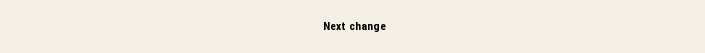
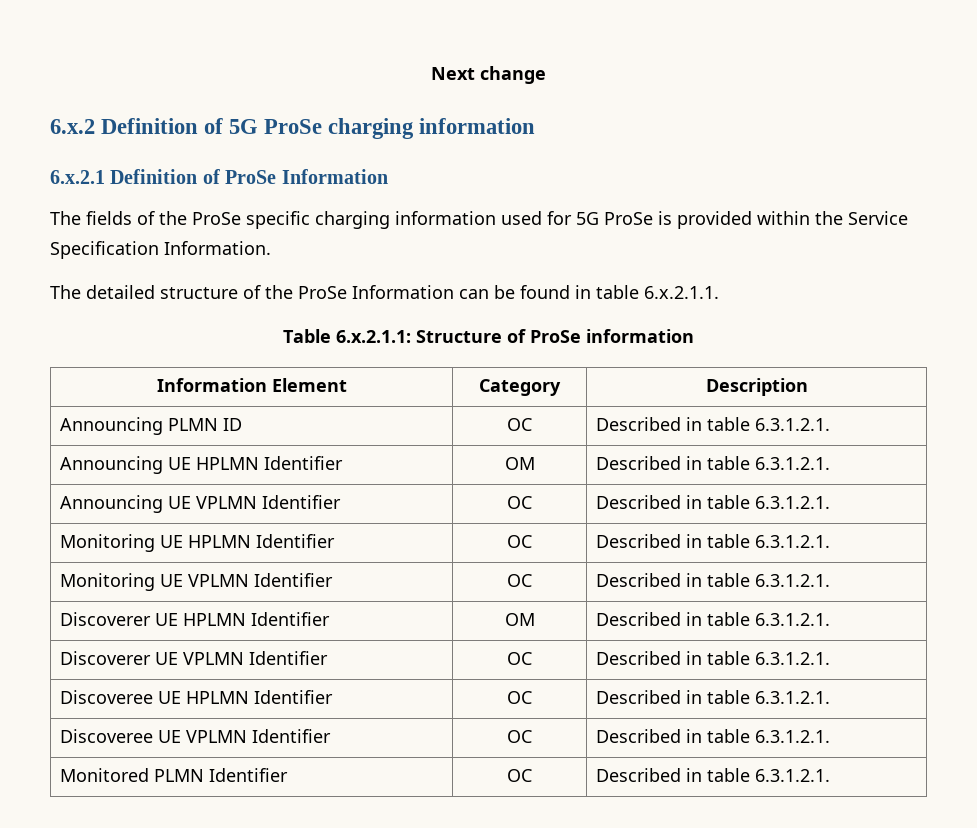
+ 6.x.2 Definition of 5G ProSe charging information
+ 6.x.2.1 Definition of ProSe Information
+ The fields of the ProSe specific charging information used for 5G ProSe is provided within the Service Specification Information.
+ The detailed structure of the ProSe Information can be found in table 6.x.2.1.1.
+ Table 6.x.2.1.1: Structure of ProSe information
+ Information Element | Category | Description
+ Announcing PLMN ID | OC | Described in table 6.3.1.2.1.
+ Announcing UE HPLMN Identifier | OM | Described in table 6.3.1.2.1.
+ Announcing UE VPLMN Identifier | OC | Described in table 6.3.1.2.1.
+ Monitoring UE HPLMN Identifier | OC | Described in table 6.3.1.2.1.
+ Monitoring UE VPLMN Identifier | OC | Described in table 6.3.1.2.1.
+ Discoverer UE HPLMN Identifier | OM | Described in table 6.3.1.2.1.
+ Discoverer UE VPLMN Identifier | OC | Described in table 6.3.1.2.1.
+ Discoveree UE HPLMN Identifier | OC | Described in table 6.3.1.2.1.
+ Discoveree UE VPLMN Identifier | OC | Described in table 6.3.1.2.1.
+ Monitored PLMN Identifier | OC | Described in table 6.3.1.2.1.

